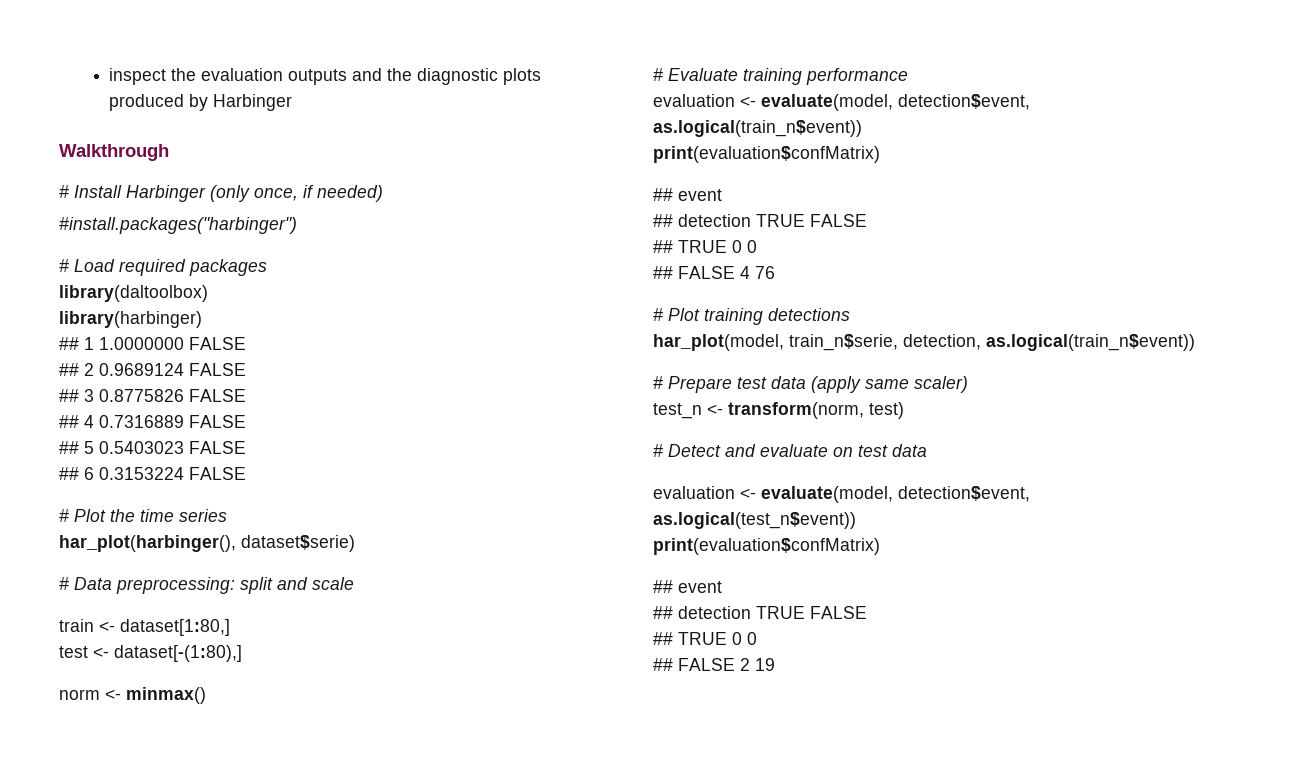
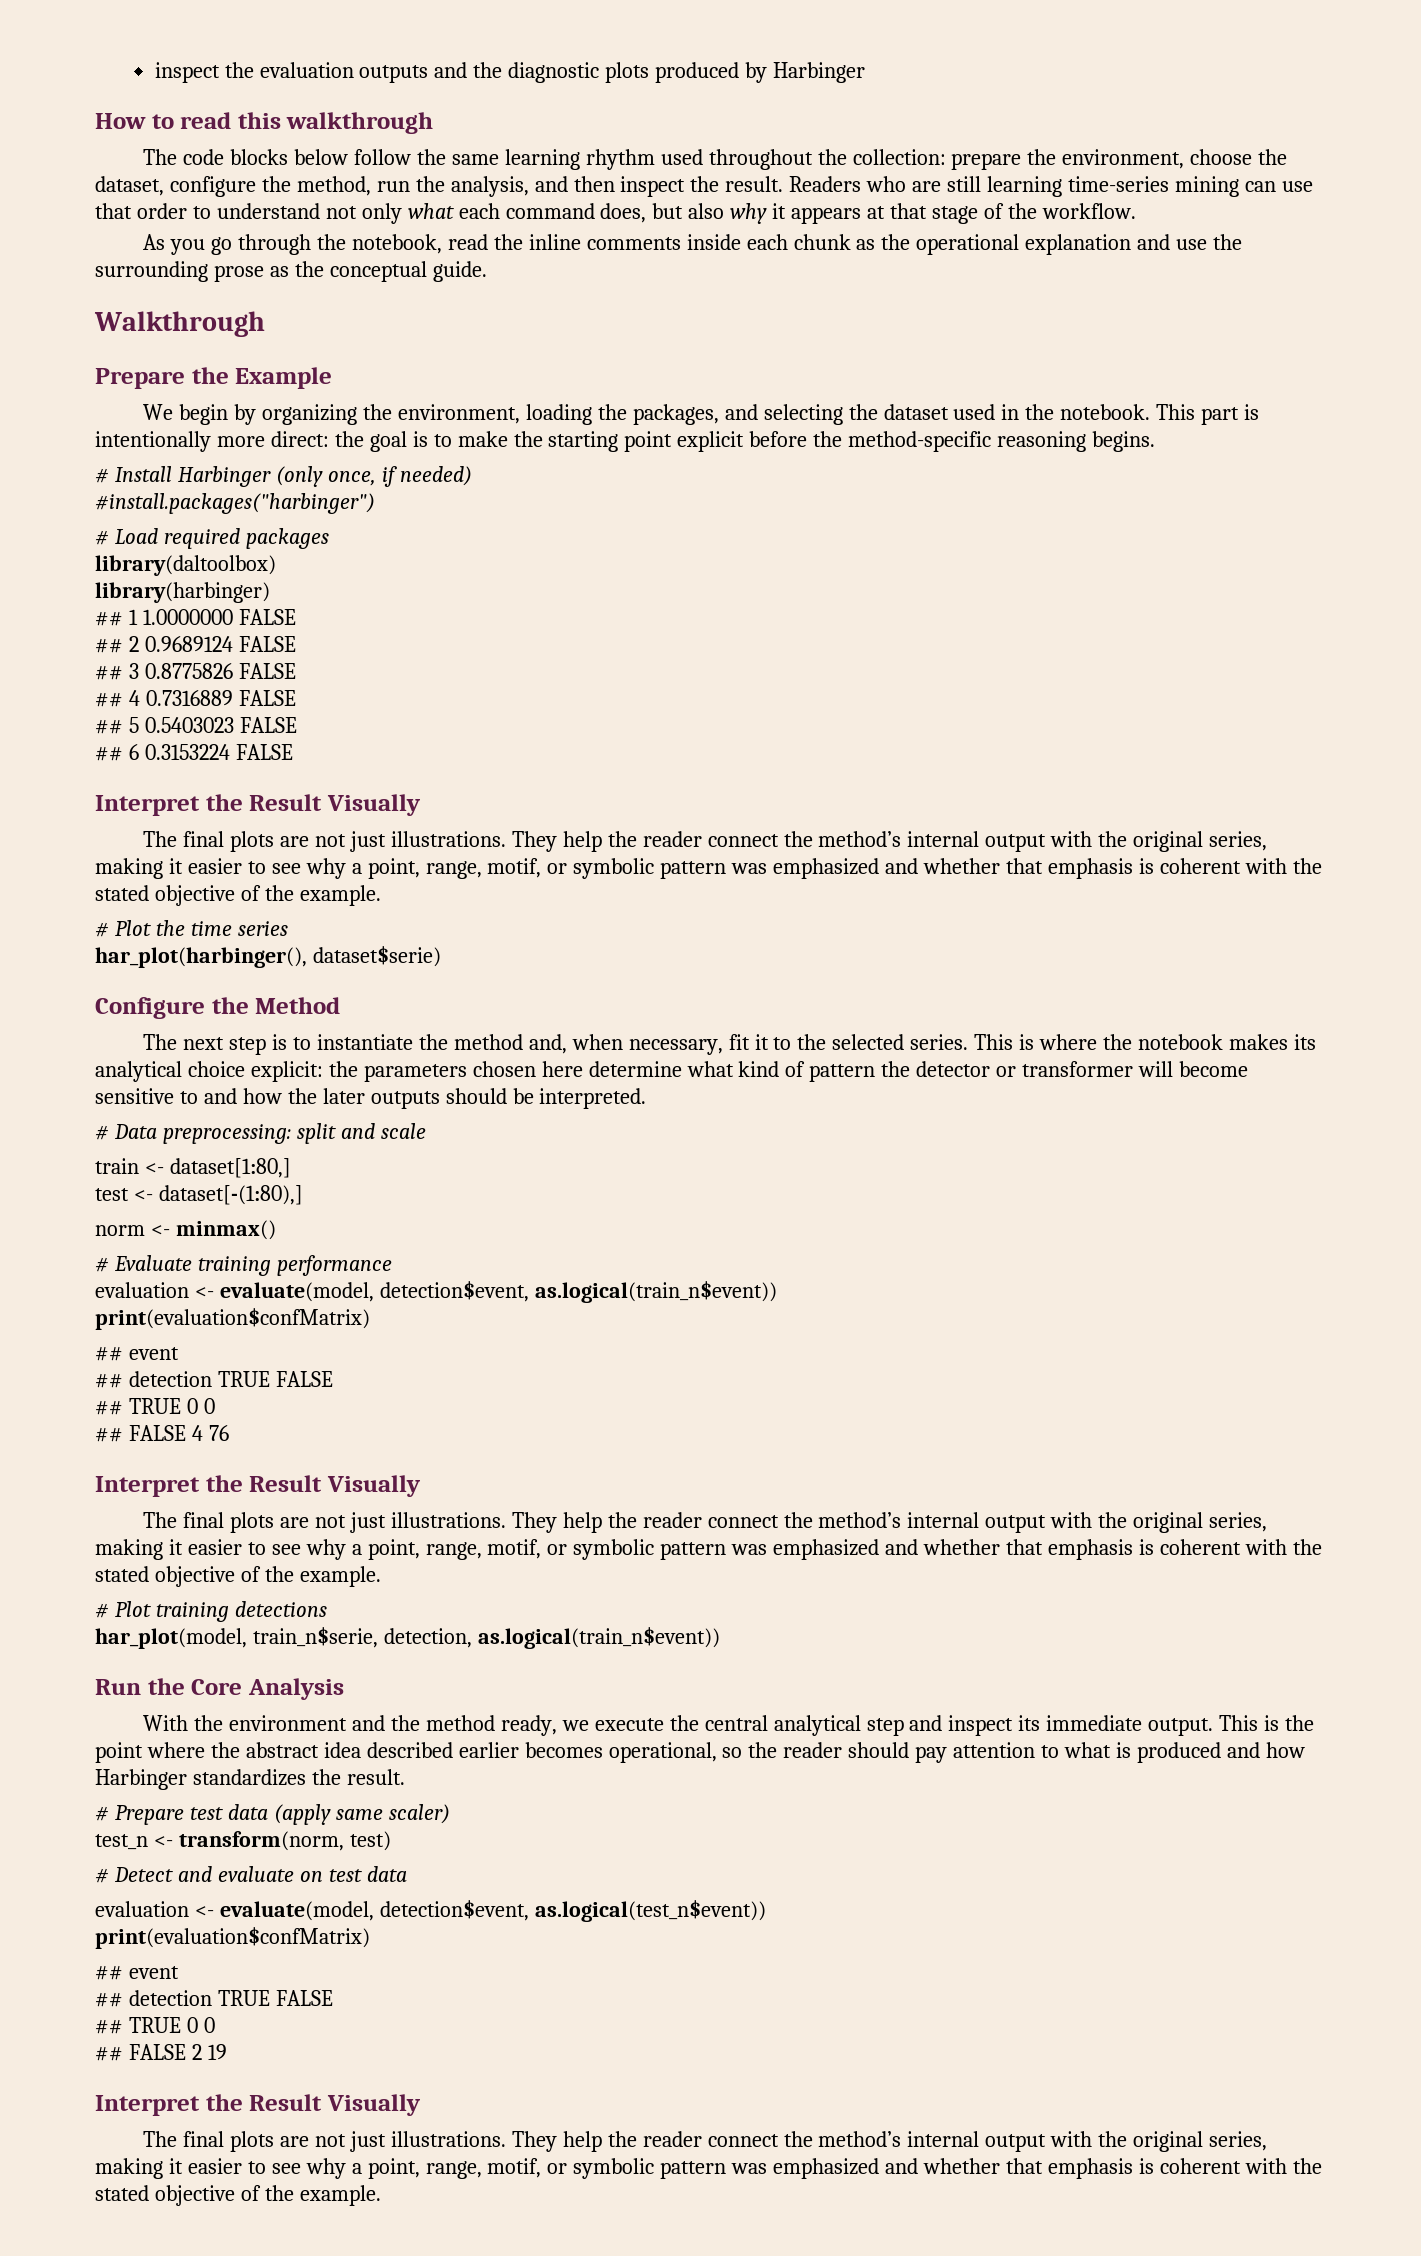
+ How to read this walkthrough
+ The code blocks below follow the same learning rhythm used throughout the collection: prepare the environment, choose the dataset, configure the method, run the analysis, and then inspect the result. Readers who are still learning time-series mining can use that order to understand not only what each command does, but also why it appears at that stage of the workflow.
+ As you go through the notebook, read the inline comments inside each chunk as the operational explanation and use the surrounding prose as the conceptual guide.
  Walkthrough
+ Prepare the Example
+ We begin by organizing the environment, loading the packages, and selecting the dataset used in the notebook. This part is intentionally more direct: the goal is to make the starting point explicit before the method-specific reasoning begins.
  ## 6 0.3153224 FALSE
+ Interpret the Result Visually
+ The final plots are not just illustrations. They help the reader connect the method’s internal output with the original series, making it easier to see why a point, range, motif, or symbolic pattern was emphasized and whether that emphasis is coherent with the stated objective of the example.
+ Configure the Method
+ The next step is to instantiate the method and, when necessary, fit it to the selected series. This is where the notebook makes its analytical choice explicit: the parameters chosen here determine what kind of pattern the detector or transformer will become sensitive to and how the later outputs should be interpreted.
  ## FALSE 4 76
+ Interpret the Result Visually
+ The final plots are not just illustrations. They help the reader connect the method’s internal output with the original series, making it easier to see why a point, range, motif, or symbolic pattern was emphasized and whether that emphasis is coherent with the stated objective of the example.
+ Run the Core Analysis
+ With the environment and the method ready, we execute the central analytical step and inspect its immediate output. This is the point where the abstract idea described earlier becomes operational, so the reader should pay attention to what is produced and how Harbinger standardizes the result.
  ## FALSE 2 19
+ Interpret the Result Visually
+ The final plots are not just illustrations. They help the reader connect the method’s internal output with the original series, making it easier to see why a point, range, motif, or symbolic pattern was emphasized and whether that emphasis is coherent with the stated objective of the example.

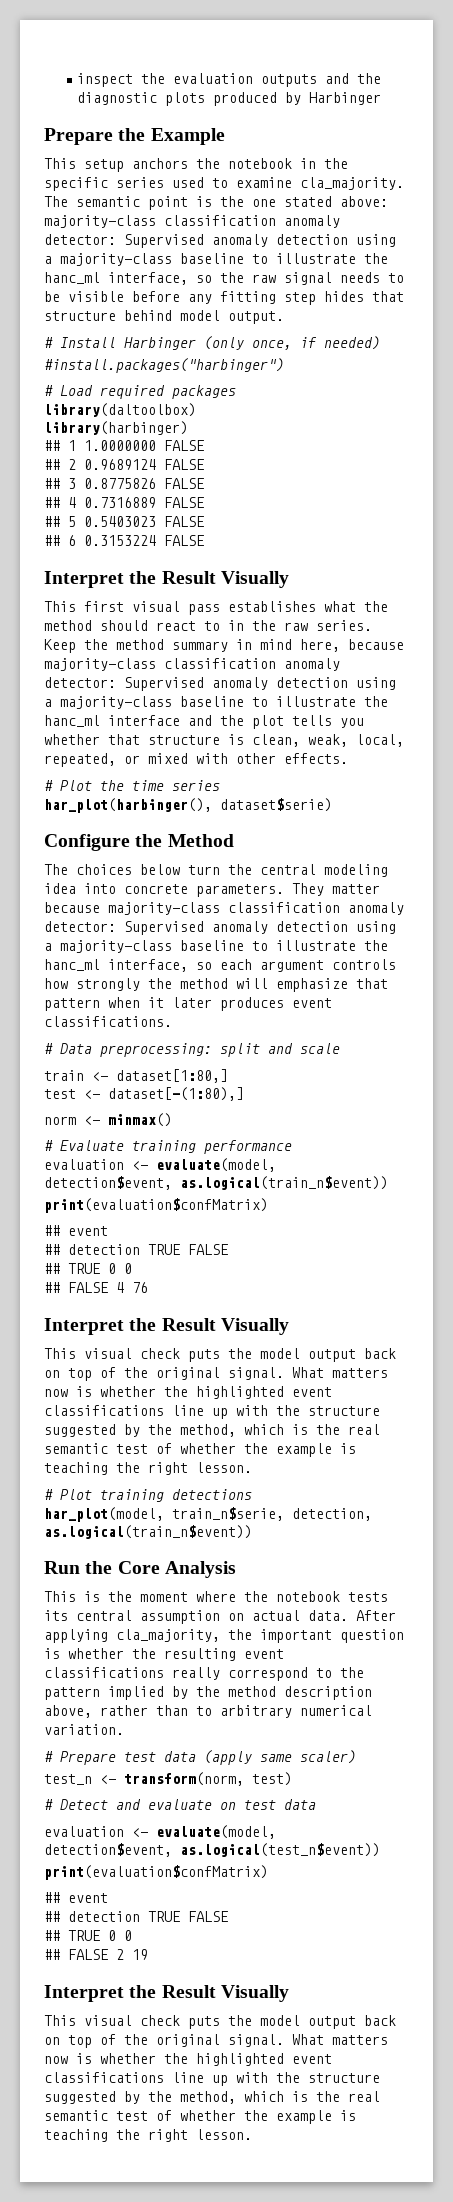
- How to read this walkthrough
- The code blocks below follow the same learning rhythm used throughout the collection: prepare the environment, choose the dataset, configure the method, run the analysis, and then inspect the result. Readers who are still learning time-series mining can use that order to understand not only what each command does, but also why it appears at that stage of the workflow.
- As you go through the notebook, read the inline comments inside each chunk as the operational explanation and use the surrounding prose as the conceptual guide.
- Walkthrough
  Prepare the Example
- We begin by organizing the environment, loading the packages, and selecting the dataset used in the notebook. This part is intentionally more direct: the goal is to make the starting point explicit before the method-specific reasoning begins.
+ This setup anchors the notebook in the specific series used to examine cla_majority. The semantic point is the one stated above: majority-class classification anomaly detector: Supervised anomaly detection using a majority-class baseline to illustrate the hanc_ml interface, so the raw signal needs to be visible before any fitting step hides that structure behind model output.
  ## 6 0.3153224 FALSE
  Interpret the Result Visually
- The final plots are not just illustrations. They help the reader connect the method’s internal output with the original series, making it easier to see why a point, range, motif, or symbolic pattern was emphasized and whether that emphasis is coherent with the stated objective of the example.
+ This first visual pass establishes what the method should react to in the raw series. Keep the method summary in mind here, because majority-class classification anomaly detector: Supervised anomaly detection using a majority-class baseline to illustrate the hanc_ml interface and the plot tells you whether that structure is clean, weak, local, repeated, or mixed with other effects.
- The next step is to instantiate the method and, when necessary, fit it to the selected series. This is where the notebook makes its analytical choice explicit: the parameters chosen here determine what kind of pattern the detector or transformer will become sensitive to and how the later outputs should be interpreted.
+ The choices below turn the central modeling idea into concrete parameters. They matter because majority-class classification anomaly detector: Supervised anomaly detection using a majority-class baseline to illustrate the hanc_ml interface, so each argument controls how strongly the method will emphasize that pattern when it later produces event classifications.
  ## FALSE 4 76
  Interpret the Result Visually
- The final plots are not just illustrations. They help the reader connect the method’s internal output with the original series, making it easier to see why a point, range, motif, or symbolic pattern was emphasized and whether that emphasis is coherent with the stated objective of the example.
+ This visual check puts the model output back on top of the original signal. What matters now is whether the highlighted event classifications line up with the structure suggested by the method, which is the real semantic test of whether the example is teaching the right lesson.
- With the environment and the method ready, we execute the central analytical step and inspect its immediate output. This is the point where the abstract idea described earlier becomes operational, so the reader should pay attention to what is produced and how Harbinger standardizes the result.
+ This is the moment where the notebook tests its central assumption on actual data. After applying cla_majority, the important question is whether the resulting event classifications really correspond to the pattern implied by the method description above, rather than to arbitrary numerical variation.
  ## FALSE 2 19
  Interpret the Result Visually
- The final plots are not just illustrations. They help the reader connect the method’s internal output with the original series, making it easier to see why a point, range, motif, or symbolic pattern was emphasized and whether that emphasis is coherent with the stated objective of the example.
+ This visual check puts the model output back on top of the original signal. What matters now is whether the highlighted event classifications line up with the structure suggested by the method, which is the real semantic test of whether the example is teaching the right lesson.

